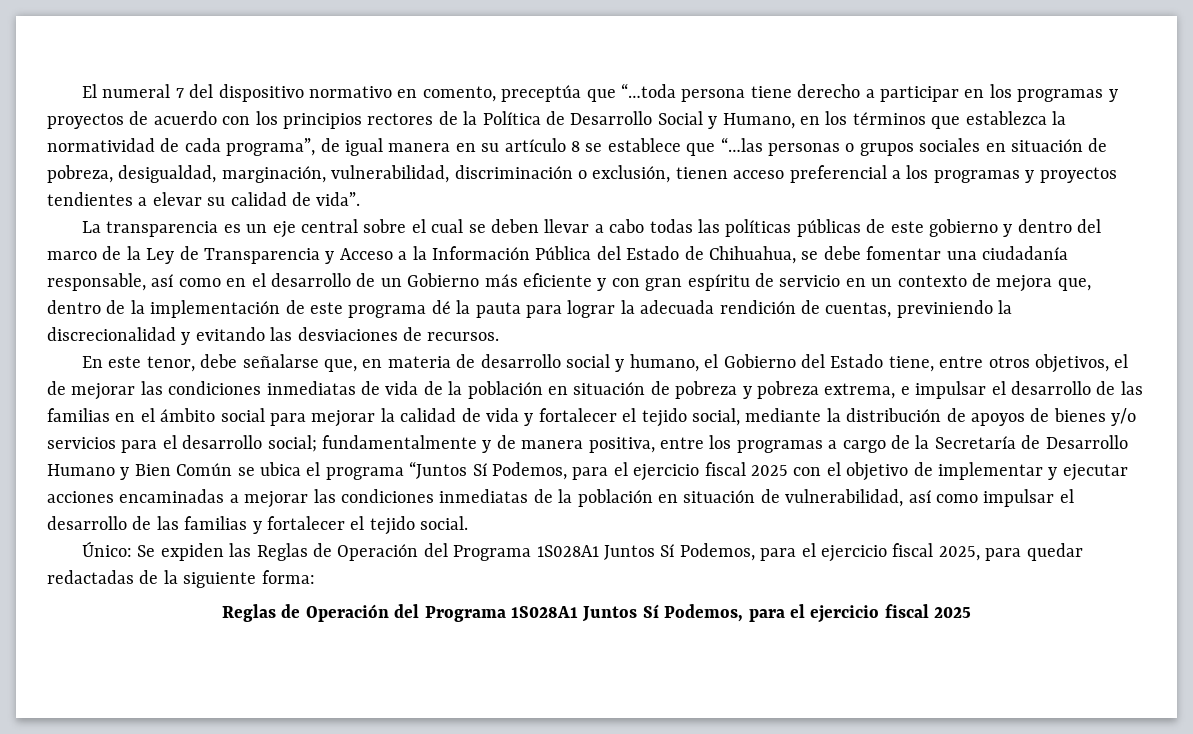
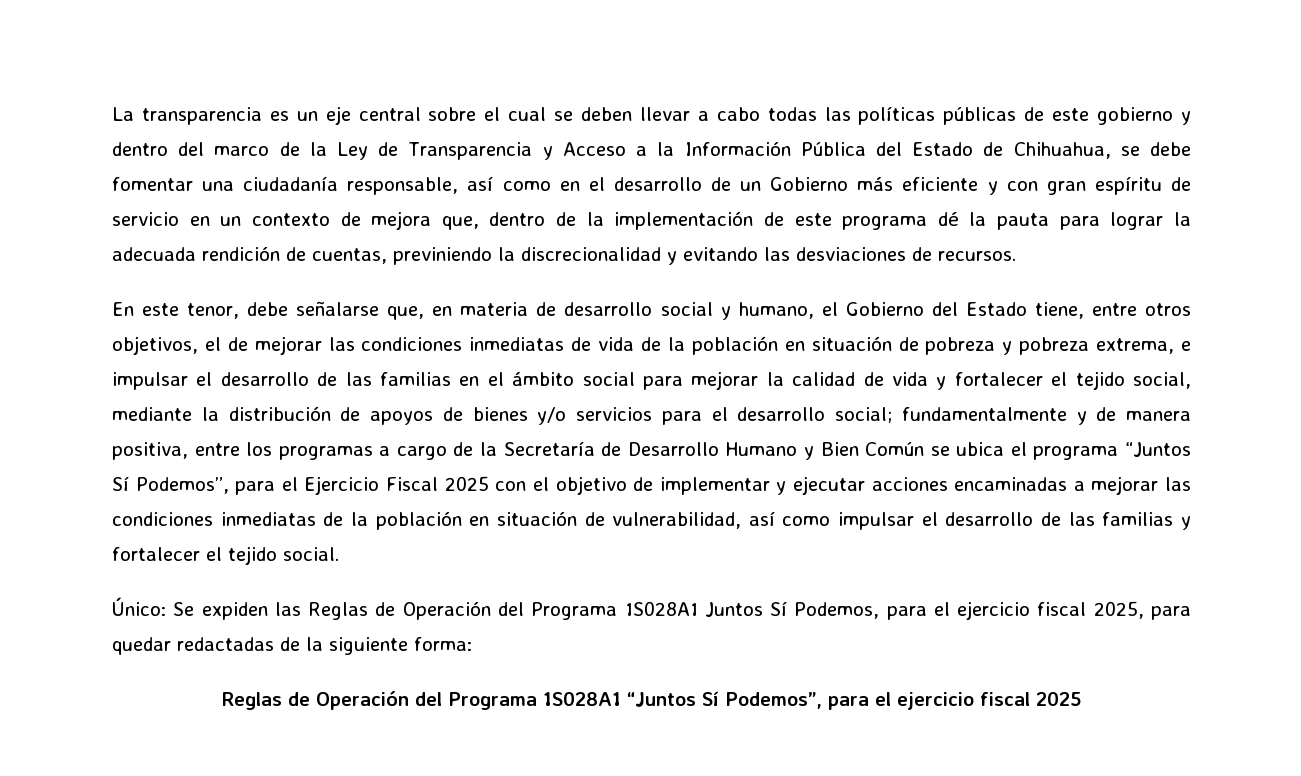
- El numeral 7 del dispositivo normativo en comento, preceptúa que “…toda persona tiene derecho a participar en los programas y proyectos de acuerdo con los principios rectores de la Política de Desarrollo Social y Humano, en los términos que establezca la normatividad de cada programa”, de igual manera en su artículo 8 se establece que “…las personas o grupos sociales en situación de pobreza, desigualdad, marginación, vulnerabilidad, discriminación o exclusión, tienen acceso preferencial a los programas y proyectos tendientes a elevar su calidad de vida”.
- fundamentalmente y de manera positiva, entre los programas a cargo de la Secretaría de Desarrollo Humano y Bien Común se ubica el programa “Juntos Sí Podemos, para el ejercicio fiscal 2025 con el objetivo de implementar y ejecutar acciones encaminadas a mejorar las condiciones inmediatas de la población en situación de vulnerabilidad, así como impulsar el desarrollo de las familias y fortalecer el tejido social.
+ fundamentalmente y de manera positiva, entre los programas a cargo de la Secretaría de Desarrollo Humano y Bien Común se ubica el programa “Juntos Sí Podemos”, para el Ejercicio Fiscal 2025 con el objetivo de implementar y ejecutar acciones encaminadas a mejorar las condiciones inmediatas de la población en situación de vulnerabilidad, así como impulsar el desarrollo de las familias y fortalecer el tejido social.
- Reglas de Operación del Programa 1S028A1 Juntos Sí Podemos, para el ejercicio fiscal 2025
+ Reglas de Operación del Programa 1S028A1 “Juntos Sí Podemos”, para el ejercicio fiscal 2025

